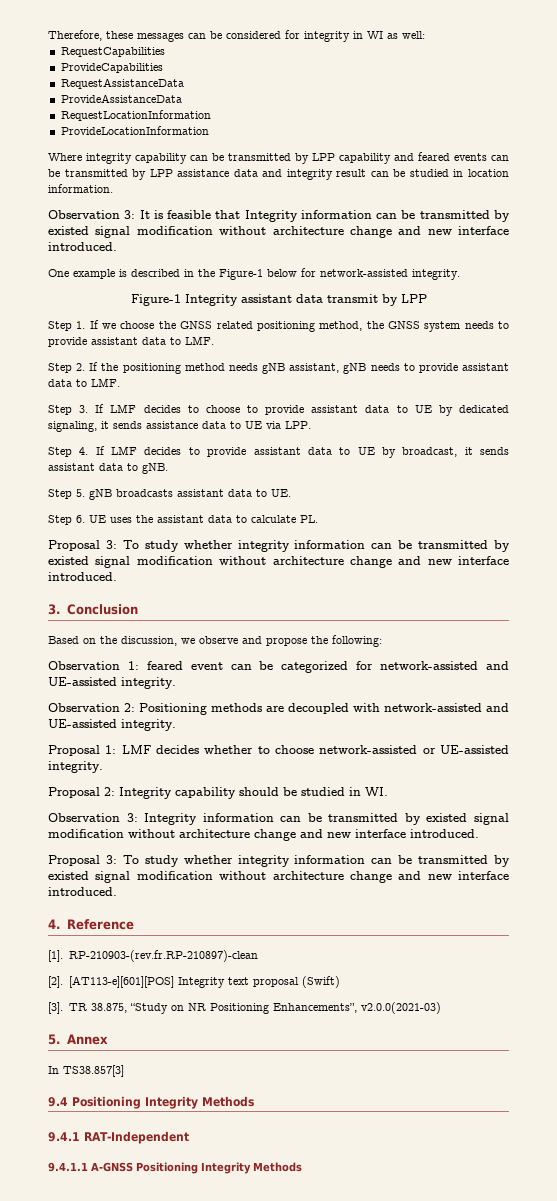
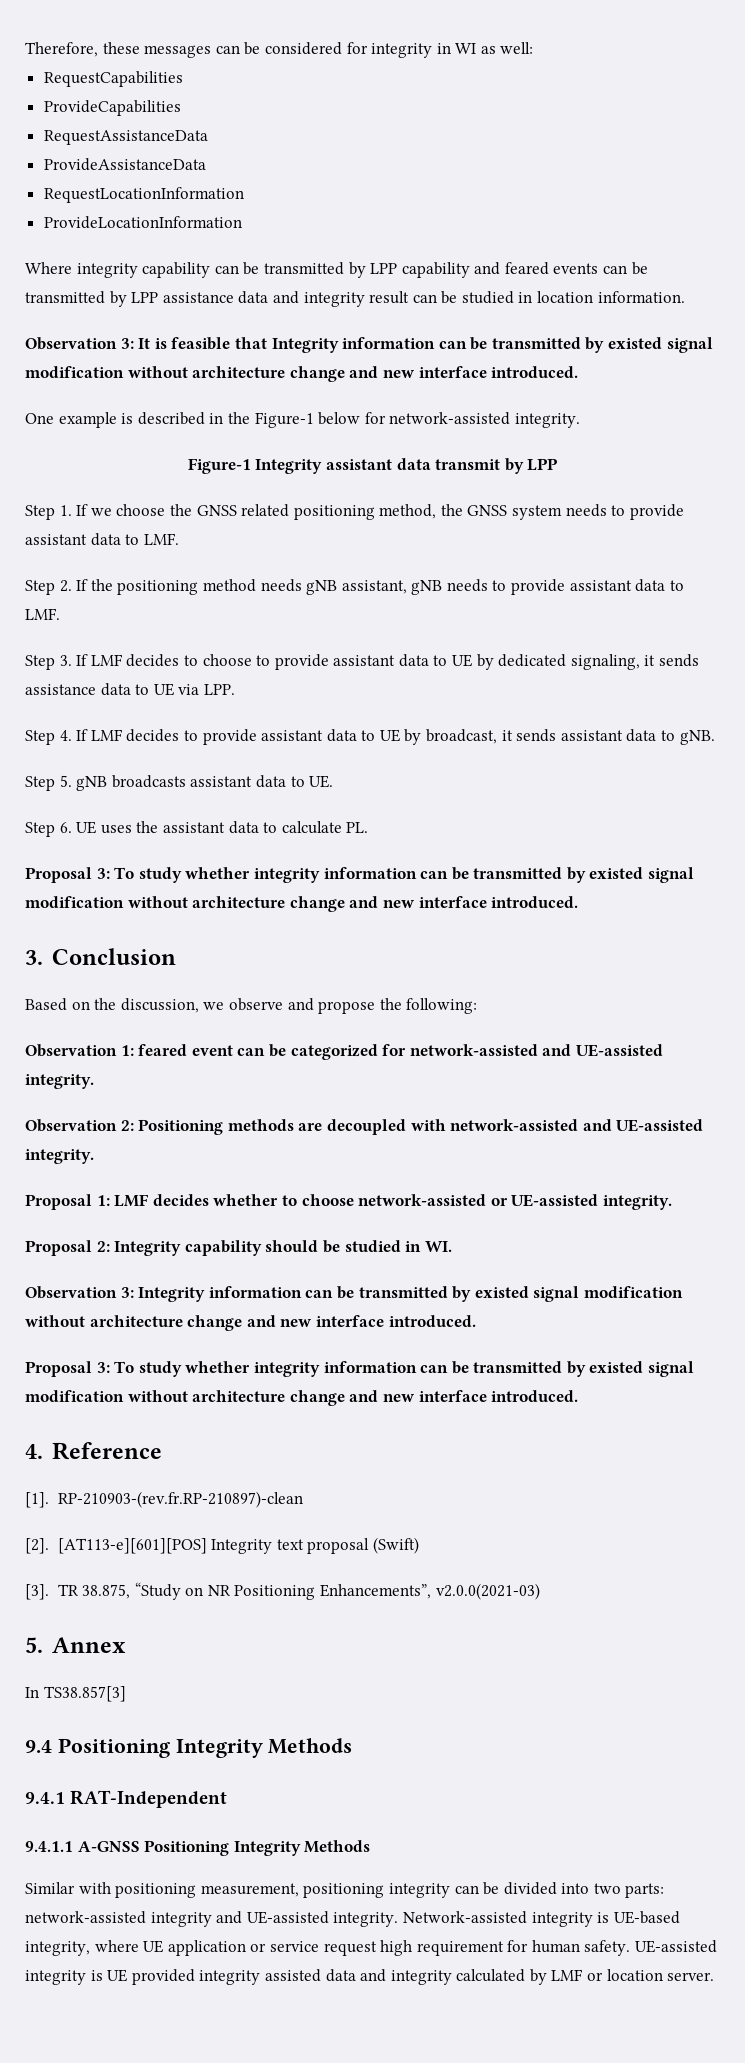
+ Similar with positioning measurement, positioning integrity can be divided into two parts: network-assisted integrity and UE-assisted integrity. Network-assisted integrity is UE-based integrity, where UE application or service request high requirement for human safety. UE-assisted integrity is UE provided integrity assisted data and integrity calculated by LMF or location server.

